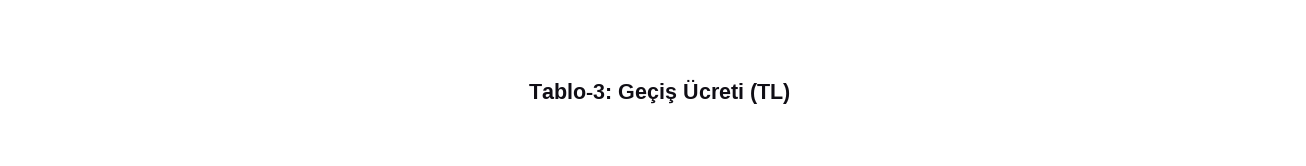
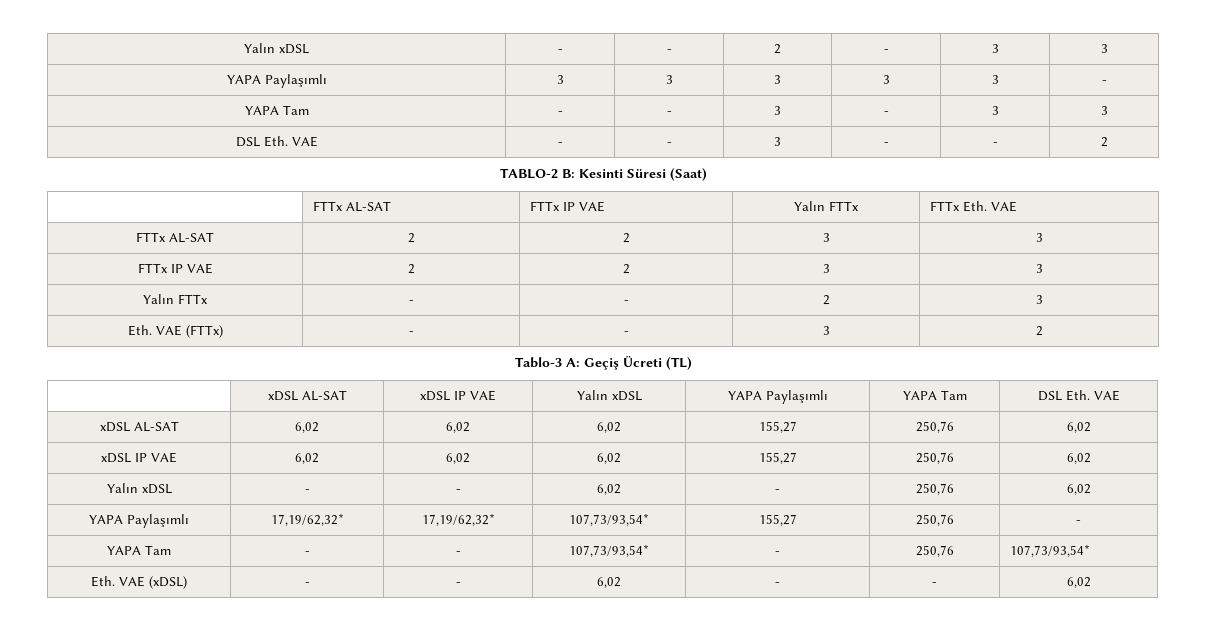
- Tablo-3: Geçiş Ücreti (TL)
+ Yalın xDSL | - | - | 2 | - | 3 | 3
+ YAPA Paylaşımlı | 3 | 3 | 3 | 3 | 3 | -
+ YAPA Tam | - | - | 3 | - | 3 | 3
+ DSL Eth. VAE | - | - | 3 | - | - | 2
+ TABLO-2 B: Kesinti Süresi (Saat)
+ | FTTx AL-SAT | FTTx IP VAE | Yalın FTTx | FTTx Eth. VAE
+ FTTx AL-SAT | 2 | 2 | 3 | 3
+ FTTx IP VAE | 2 | 2 | 3 | 3
+ Yalın FTTx | - | - | 2 | 3
+ Eth. VAE (FTTx) | - | - | 3 | 2
+ Tablo-3 A: Geçiş Ücreti (TL)
+ | xDSL AL-SAT | xDSL IP VAE | Yalın xDSL | YAPA Paylaşımlı | YAPA Tam | DSL Eth. VAE
+ xDSL AL-SAT | 6,02 | 6,02 | 6,02 | 155,27 | 250,76 | 6,02
+ xDSL IP VAE | 6,02 | 6,02 | 6,02 | 155,27 | 250,76 | 6,02
+ Yalın xDSL | - | - | 6,02 | - | 250,76 | 6,02
+ YAPA Paylaşımlı | 17,19/62,32* | 17,19/62,32* | 107,73/93,54* | 155,27 | 250,76 | -
+ YAPA Tam | - | - | 107,73/93,54* | - | 250,76 | 107,73/93,54*
+ Eth. VAE (xDSL) | - | - | 6,02 | - | - | 6,02

